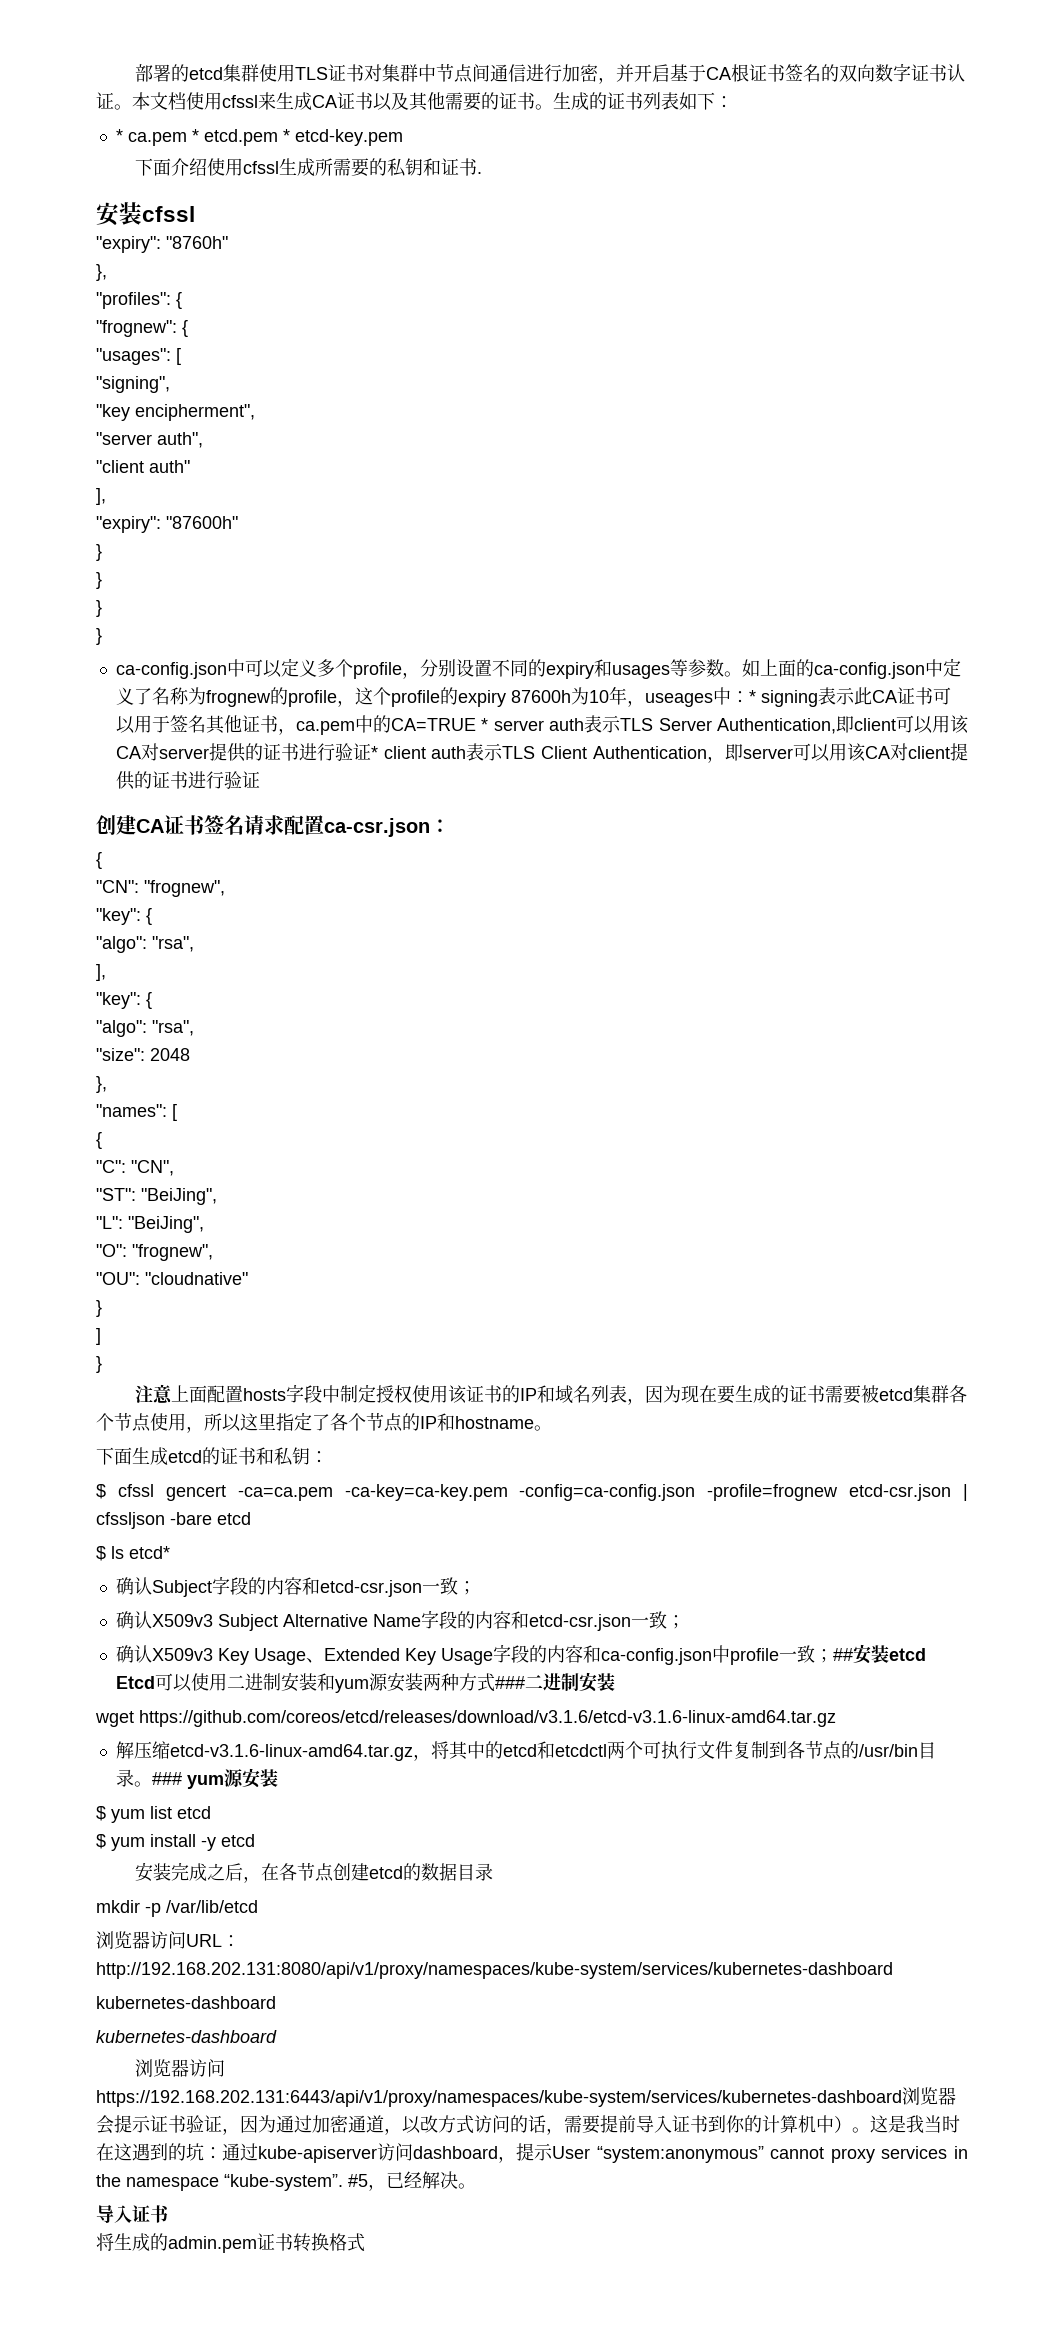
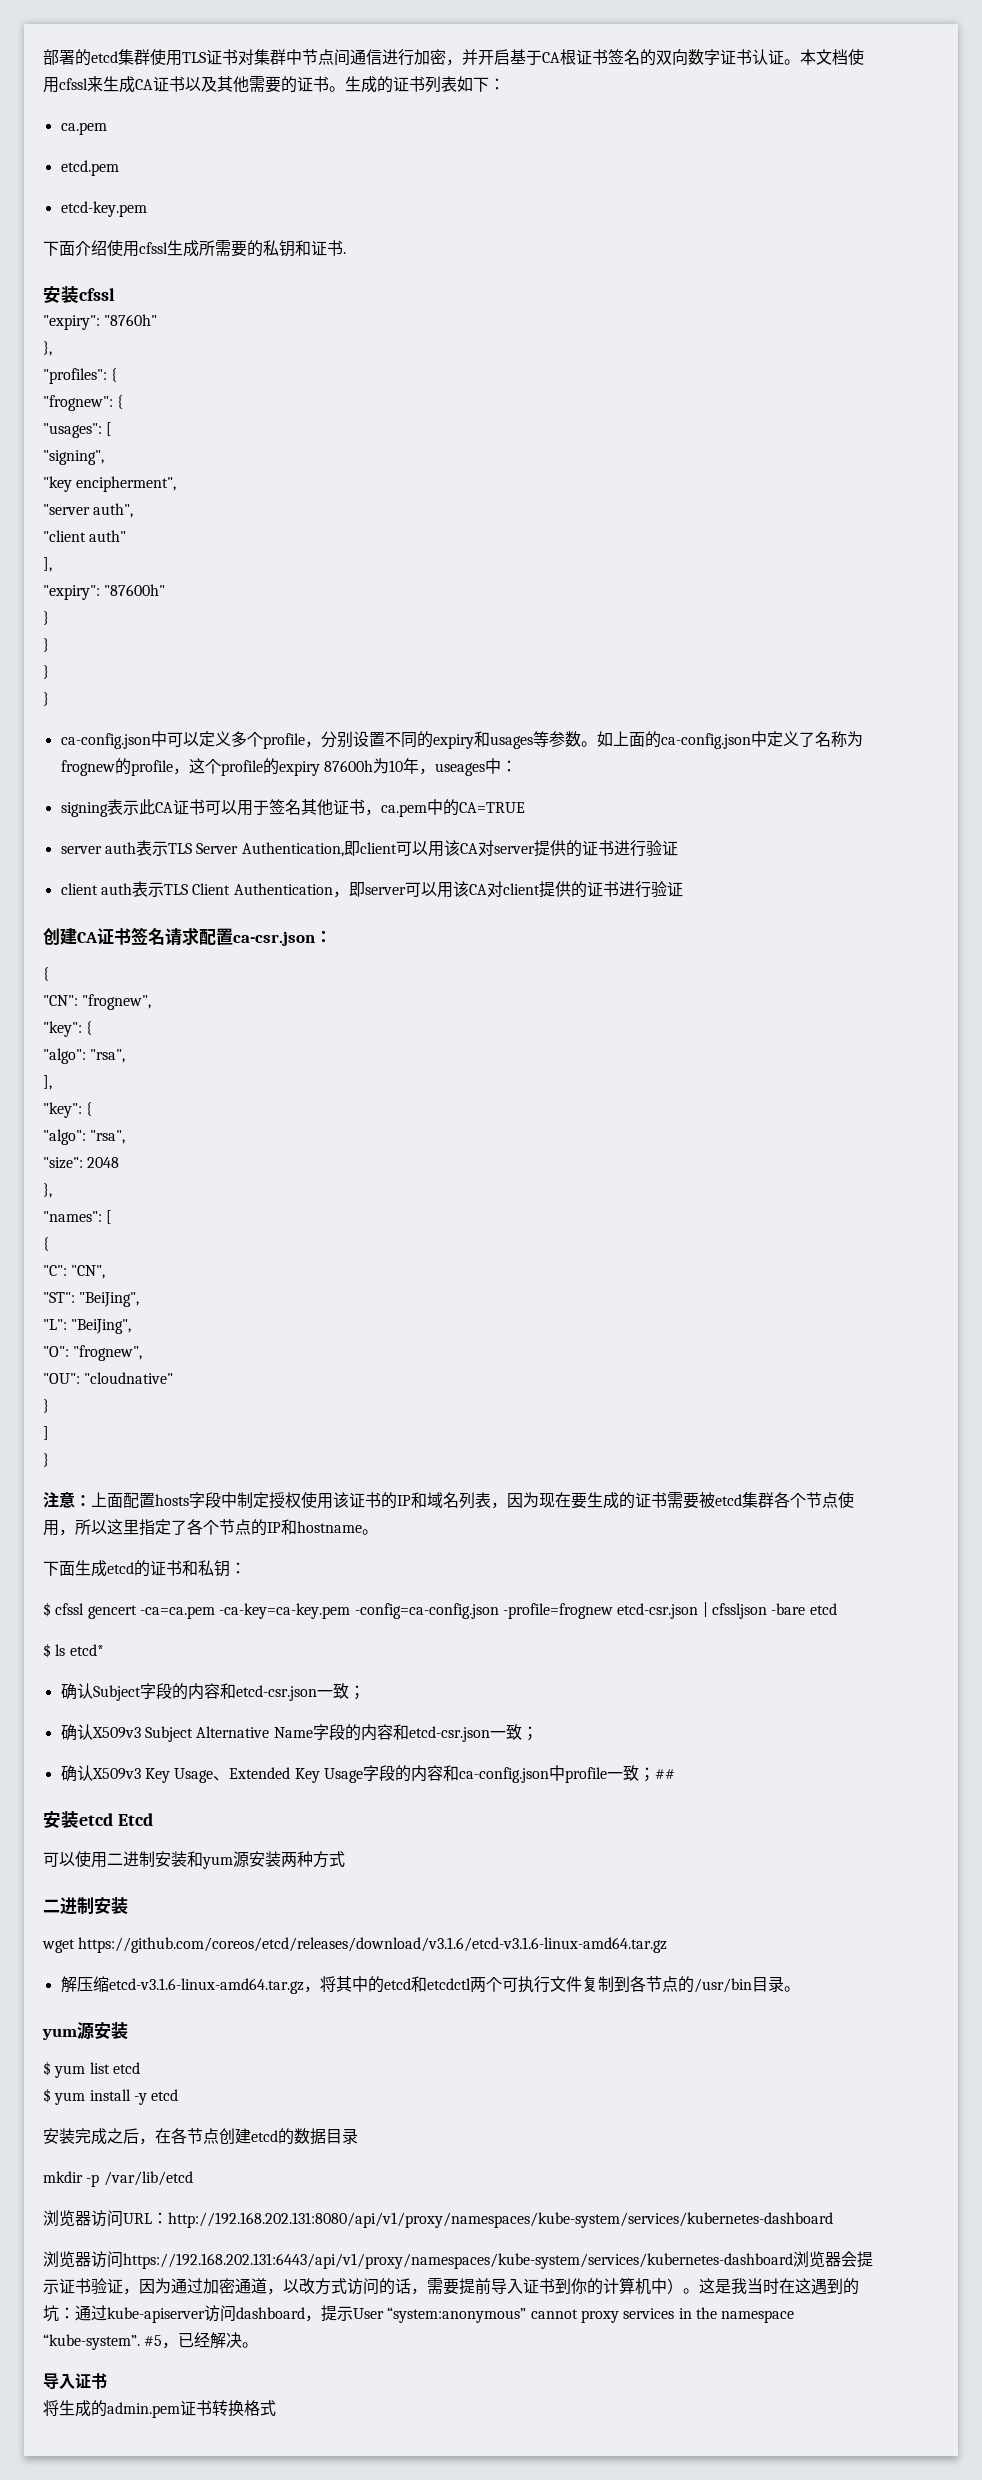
  生成的证书列表如下：
- * ca.pem * etcd.pem * etcd-key.pem
+ ca.pem
+ etcd.pem
+ etcd-key.pem
- 如上面的ca-config.json中定义了名称为frognew的profile，这个profile的expiry 87600h为10年，useages中：* signing表示此CA证书可以用于签名其他证书，ca.pem中的CA=TRUE * server auth表示TLS Server Authentication,即client可以用该CA对server提供的证书进行验证* client auth表示TLS Client Authentication，即server可以用该CA对client提供的证书进行验证
+ 如上面的ca-config.json中定义了名称为frognew的profile，这个profile的expiry 87600h为10年，useages中：
+ signing表示此CA证书可以用于签名其他证书，ca.pem中的CA=TRUE
+ server auth表示TLS Server Authentication,即client可以用该CA对server提供的证书进行验证
+ client auth表示TLS Client Authentication，即server可以用该CA对client提供的证书进行验证
- 注意上面配置hosts字段中制定授权使用该证书的IP和域名列表，因为现在要生成的证书需要被etcd集群各个节点使用，所以这里指定了各个节点的IP和hostname。
+ 注意：上面配置hosts字段中制定授权使用该证书的IP和域名列表，因为现在要生成的证书需要被etcd集群各个节点使用，所以这里指定了各个节点的IP和hostname。
- 确认X509v3 Key Usage、Extended Key Usage字段的内容和ca-config.json中profile一致；##安装etcd Etcd可以使用二进制安装和yum源安装两种方式###二进制安装
+ 确认X509v3 Key Usage、Extended Key Usage字段的内容和ca-config.json中profile一致；##
+ 安装etcd Etcd
+ 可以使用二进制安装和yum源安装两种方式
+ 二进制安装
- 解压缩etcd-v3.1.6-linux-amd64.tar.gz，将其中的etcd和etcdctl两个可执行文件复制到各节点的/usr/bin目录。### yum源安装
+ 解压缩etcd-v3.1.6-linux-amd64.tar.gz，将其中的etcd和etcdctl两个可执行文件复制到各节点的/usr/bin目录。
+ yum源安装
  浏览器访问URL：http://192.168.202.131:8080/api/v1/proxy/namespaces/kube-system/services/kubernetes-dashboard
- kubernetes-dashboard
- kubernetes-dashboard

